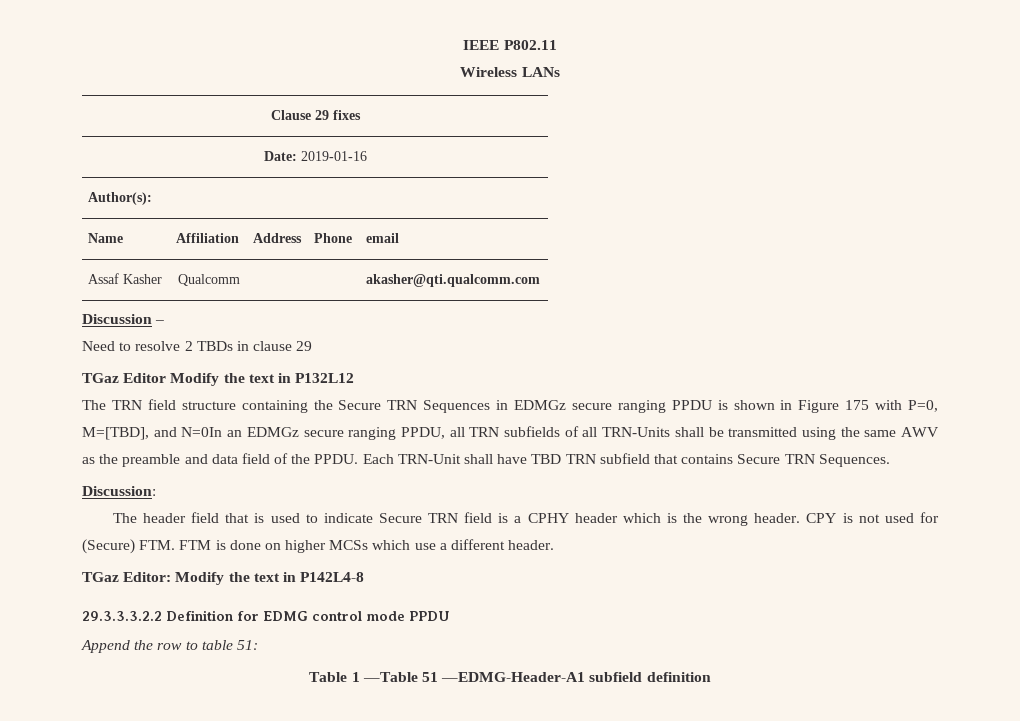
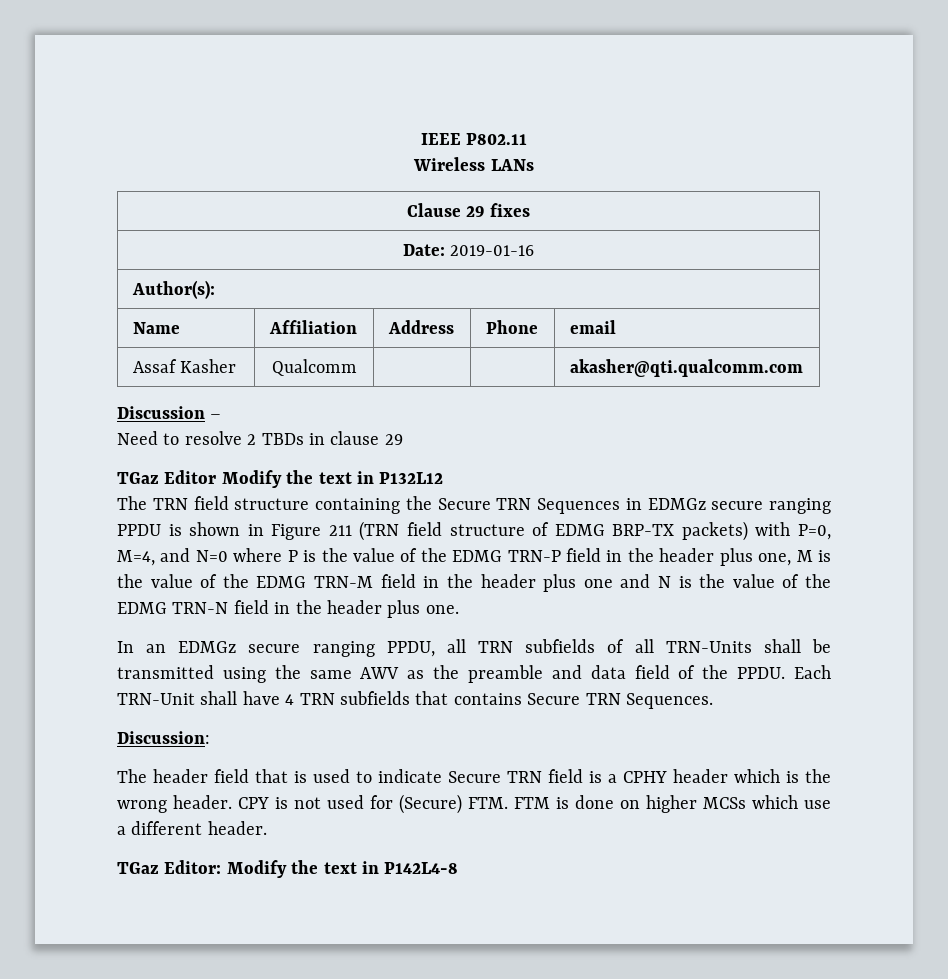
- The TRN field structure containing the Secure TRN Sequences in EDMGz secure ranging PPDU is shown in Figure 175 with P=0, M=[TBD], and N=0In an EDMGz secure ranging PPDU, all TRN subfields of all TRN-Units shall be transmitted using the same AWV as the preamble and data field of the PPDU.
+ The TRN field structure containing the Secure TRN Sequences in EDMGz secure ranging PPDU is shown in Figure 211 (TRN field structure of EDMG BRP-TX packets) with P=0, M=4, and N=0 where P is the value of the EDMG TRN-P field in the header plus one, M is the value of the EDMG TRN-M field in the header plus one and N is the value of the EDMG TRN-N field in the header plus one.
+ In an EDMGz secure ranging PPDU, all TRN subfields of all TRN-Units shall be transmitted using the same AWV as the preamble and data field of the PPDU.
- Each TRN-Unit shall have TBD TRN subfield that contains Secure TRN Sequences.
+ Each TRN-Unit shall have 4 TRN subfields that contains Secure TRN Sequences.
- 29.3.3.3.2.2 Definition for EDMG control mode PPDU
- Append the row to table 51:
- Table 1 —Table 51 —EDMG-Header-A1 subfield definition

